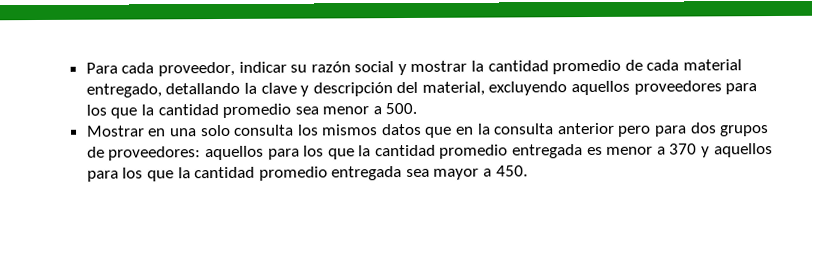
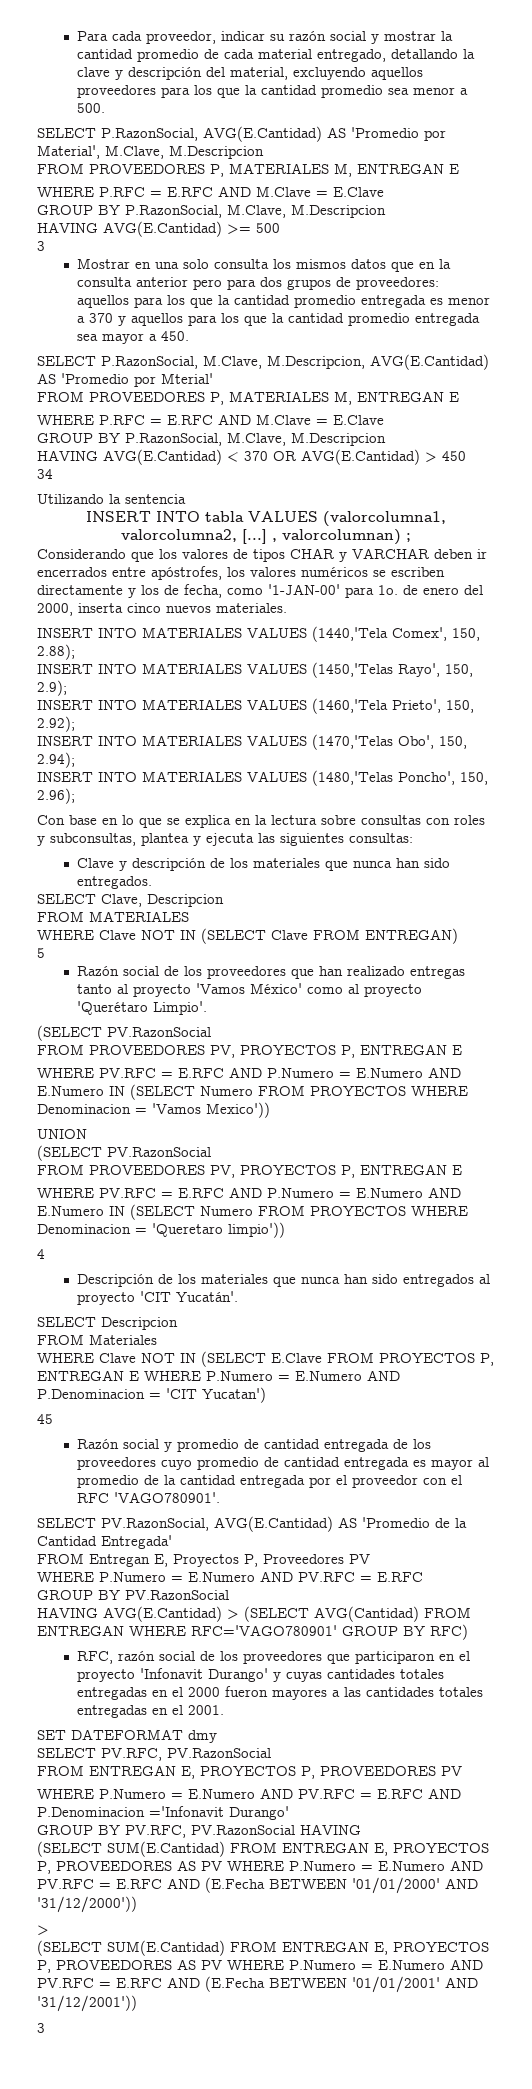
+ SELECT P.RazonSocial, AVG(E.Cantidad) AS 'Promedio por Material', M.Clave, M.Descripcion
+ FROM PROVEEDORES P, MATERIALES M, ENTREGAN E
+ WHERE P.RFC = E.RFC AND M.Clave = E.Clave
+ GROUP BY P.RazonSocial, M.Clave, M.Descripcion
+ HAVING AVG(E.Cantidad) >= 500
+ 3
+ SELECT P.RazonSocial, M.Clave, M.Descripcion, AVG(E.Cantidad) AS 'Promedio por Mterial'
+ FROM PROVEEDORES P, MATERIALES M, ENTREGAN E
+ WHERE P.RFC = E.RFC AND M.Clave = E.Clave
+ GROUP BY P.RazonSocial, M.Clave, M.Descripcion
+ HAVING AVG(E.Cantidad) < 370 OR AVG(E.Cantidad) > 450
+ 34
+ Utilizando la sentencia
+ INSERT INTO tabla VALUES (valorcolumna1, valorcolumna2, [...] , valorcolumnan) ;
+ Considerando que los valores de tipos CHAR y VARCHAR deben ir encerrados entre apóstrofes, los valores numéricos se escriben directamente y los de fecha, como '1-JAN-00' para 1o. de enero del 2000, inserta cinco nuevos materiales.
+ INSERT INTO MATERIALES VALUES (1440,'Tela Comex', 150, 2.88);
+ INSERT INTO MATERIALES VALUES (1450,'Telas Rayo', 150, 2.9);
+ INSERT INTO MATERIALES VALUES (1460,'Tela Prieto', 150, 2.92);
+ INSERT INTO MATERIALES VALUES (1470,'Telas Obo', 150, 2.94);
+ INSERT INTO MATERIALES VALUES (1480,'Telas Poncho', 150, 2.96);
+ Con base en lo que se explica en la lectura sobre consultas con roles y subconsultas, plantea y ejecuta las siguientes consultas:
+ Clave y descripción de los materiales que nunca han sido entregados.
+ SELECT Clave, Descripcion
+ FROM MATERIALES
+ WHERE Clave NOT IN (SELECT Clave FROM ENTREGAN)
+ 5
+ Razón social de los proveedores que han realizado entregas tanto al proyecto 'Vamos México' como al proyecto 'Querétaro Limpio'.
+ (SELECT PV.RazonSocial
+ FROM PROVEEDORES PV, PROYECTOS P, ENTREGAN E
+ WHERE PV.RFC = E.RFC AND P.Numero = E.Numero AND E.Numero IN (SELECT Numero FROM PROYECTOS WHERE Denominacion = 'Vamos Mexico'))
+ UNION
+ (SELECT PV.RazonSocial
+ FROM PROVEEDORES PV, PROYECTOS P, ENTREGAN E
+ WHERE PV.RFC = E.RFC AND P.Numero = E.Numero AND E.Numero IN (SELECT Numero FROM PROYECTOS WHERE Denominacion = 'Queretaro limpio'))
+ 4
+ Descripción de los materiales que nunca han sido entregados al proyecto 'CIT Yucatán'.
+ SELECT Descripcion
+ FROM Materiales
+ WHERE Clave NOT IN (SELECT E.Clave FROM PROYECTOS P, ENTREGAN E WHERE P.Numero = E.Numero AND P.Denominacion = 'CIT Yucatan')
+ 45
+ Razón social y promedio de cantidad entregada de los proveedores cuyo promedio de cantidad entregada es mayor al promedio de la cantidad entregada por el proveedor con el RFC 'VAGO780901'.
+ SELECT PV.RazonSocial, AVG(E.Cantidad) AS 'Promedio de la Cantidad Entregada'
+ FROM Entregan E, Proyectos P, Proveedores PV
+ WHERE P.Numero = E.Numero AND PV.RFC = E.RFC
+ GROUP BY PV.RazonSocial
+ HAVING AVG(E.Cantidad) > (SELECT AVG(Cantidad) FROM ENTREGAN WHERE RFC='VAGO780901' GROUP BY RFC)
+ RFC, razón social de los proveedores que participaron en el proyecto 'Infonavit Durango' y cuyas cantidades totales entregadas en el 2000 fueron mayores a las cantidades totales entregadas en el 2001.
+ SET DATEFORMAT dmy
+ SELECT PV.RFC, PV.RazonSocial
+ FROM ENTREGAN E, PROYECTOS P, PROVEEDORES PV
+ WHERE P.Numero = E.Numero AND PV.RFC = E.RFC AND P.Denominacion ='Infonavit Durango'
+ GROUP BY PV.RFC, PV.RazonSocial HAVING
+ (SELECT SUM(E.Cantidad) FROM ENTREGAN E, PROYECTOS P, PROVEEDORES AS PV WHERE P.Numero = E.Numero AND PV.RFC = E.RFC AND (E.Fecha BETWEEN '01/01/2000' AND '31/12/2000'))
+ >
+ (SELECT SUM(E.Cantidad) FROM ENTREGAN E, PROYECTOS P, PROVEEDORES AS PV WHERE P.Numero = E.Numero AND PV.RFC = E.RFC AND (E.Fecha BETWEEN '01/01/2001' AND '31/12/2001'))
+ 3

